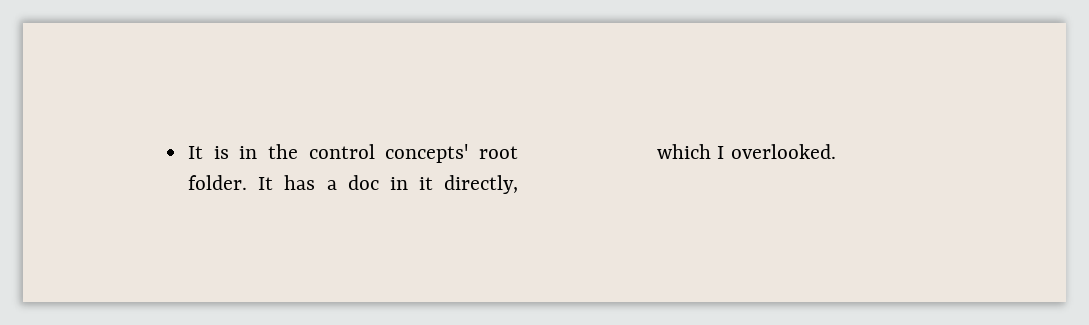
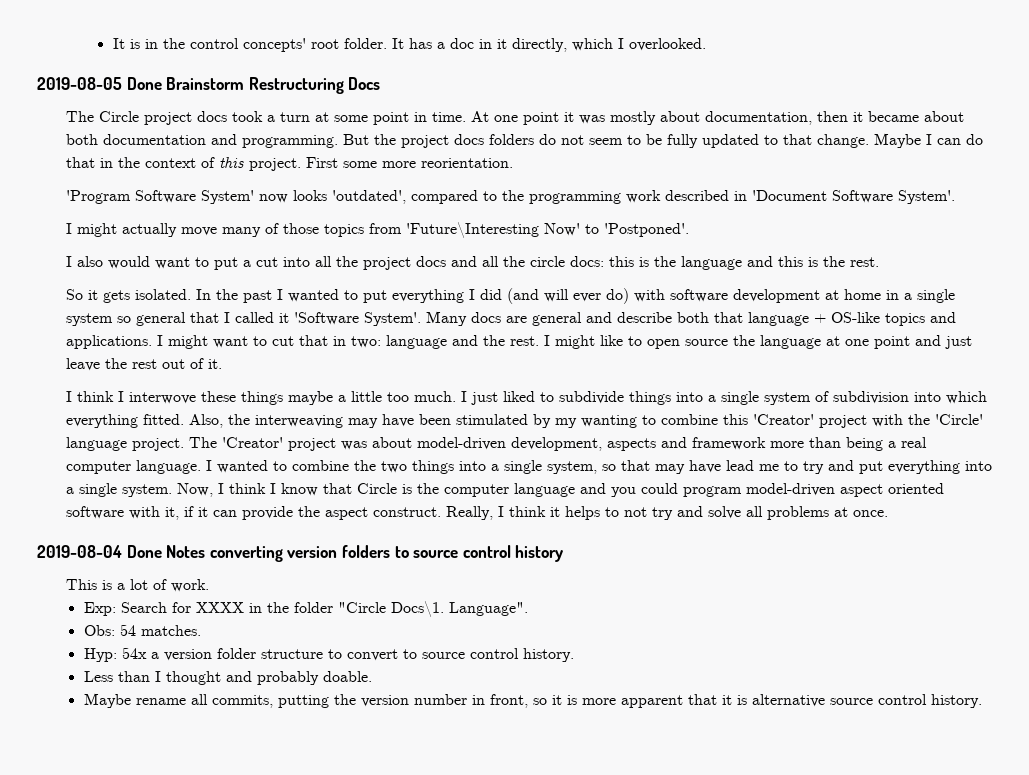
+ 2019-08-05 Done Brainstorm Restructuring Docs
+ The Circle project docs took a turn at some point in time. At one point it was mostly about documentation, then it became about both documentation and programming. But the project docs folders do not seem to be fully updated to that change. Maybe I can do that in the context of this project. First some more reorientation.
+ 'Program Software System' now looks 'outdated', compared to the programming work described in 'Document Software System'.
+ I might actually move many of those topics from 'Future\Interesting Now' to 'Postponed'.
+ I also would want to put a cut into all the project docs and all the circle docs: this is the language and this is the rest.
+ So it gets isolated. In the past I wanted to put everything I did (and will ever do) with software development at home in a single system so general that I called it 'Software System'. Many docs are general and describe both that language + OS-like topics and applications. I might want to cut that in two: language and the rest. I might like to open source the language at one point and just leave the rest out of it.
+ I think I interwove these things maybe a little too much. I just liked to subdivide things into a single system of subdivision into which everything fitted. Also, the interweaving may have been stimulated by my wanting to combine this 'Creator' project with the 'Circle' language project. The 'Creator' project was about model-driven development, aspects and framework more than being a real computer language. I wanted to combine the two things into a single system, so that may have lead me to try and put everything into a single system. Now, I think I know that Circle is the computer language and you could program model-driven aspect oriented software with it, if it can provide the aspect construct. Really, I think it helps to not try and solve all problems at once.
+ 2019-08-04 Done Notes converting version folders to source control history
+ This is a lot of work.
+ Exp: Search for XXXX in the folder "Circle Docs\1. Language".
+ Obs: 54 matches.
+ Hyp: 54x a version folder structure to convert to source control history.
+ Less than I thought and probably doable.
+ Maybe rename all commits, putting the version number in front, so it is more apparent that it is alternative source control history.

